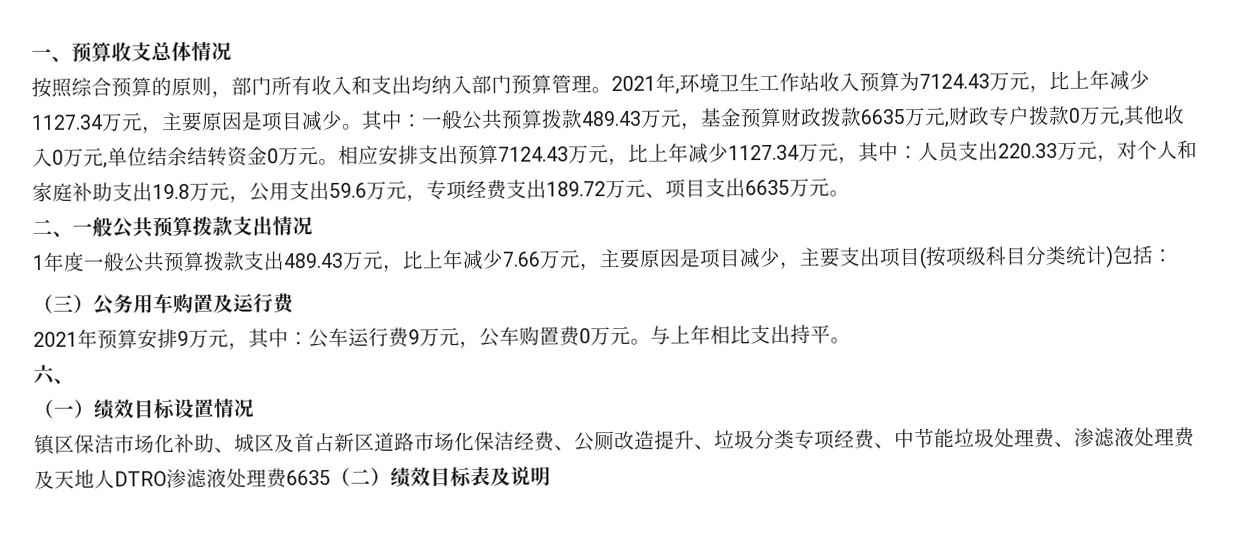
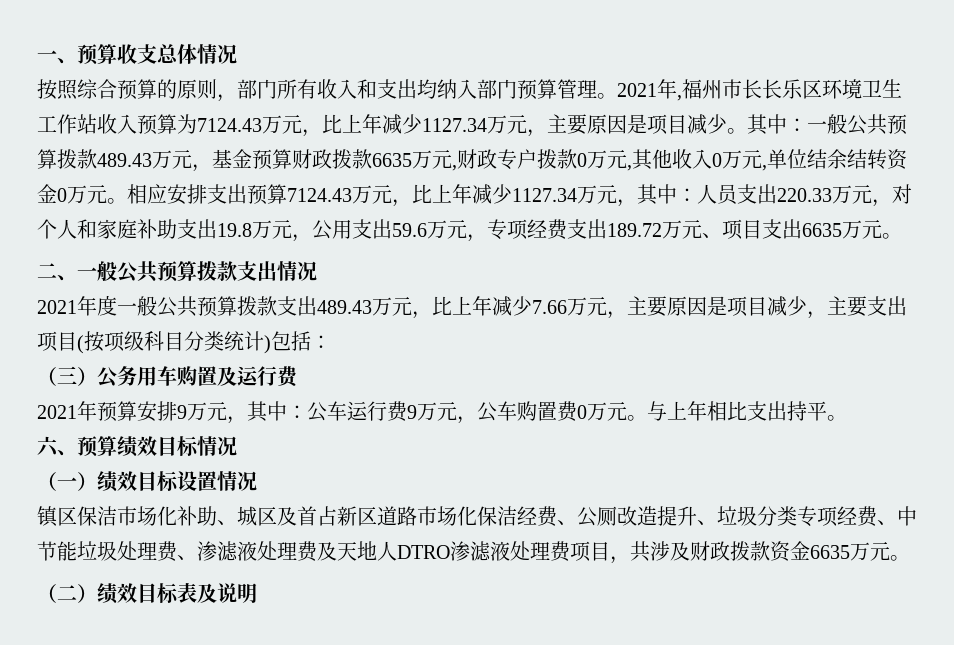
- 2021年,环境卫生工作站收入预算为7124.43万元，比上年减少1127.34万元，主要原因是项目减少。
+ 2021年,福州市长长乐区环境卫生工作站收入预算为7124.43万元，比上年减少1127.34万元，主要原因是项目减少。
- 1年度一般公共预算拨款支出489.43万元，比上年减少7.66万元，主要原因是项目减少，主要支出项目(按项级科目分类统计)包括：
+ 2021年度一般公共预算拨款支出489.43万元，比上年减少7.66万元，主要原因是项目减少，主要支出项目(按项级科目分类统计)包括：
- 六、
+ 六、预算绩效目标情况
- 镇区保洁市场化补助、城区及首占新区道路市场化保洁经费、公厕改造提升、垃圾分类专项经费、中节能垃圾处理费、渗滤液处理费及天地人DTRO渗滤液处理费6635（二）绩效目标表及说明
+ 镇区保洁市场化补助、城区及首占新区道路市场化保洁经费、公厕改造提升、垃圾分类专项经费、中节能垃圾处理费、渗滤液处理费及天地人DTRO渗滤液处理费项目，共涉及财政拨款资金6635万元。
+ （二）绩效目标表及说明

